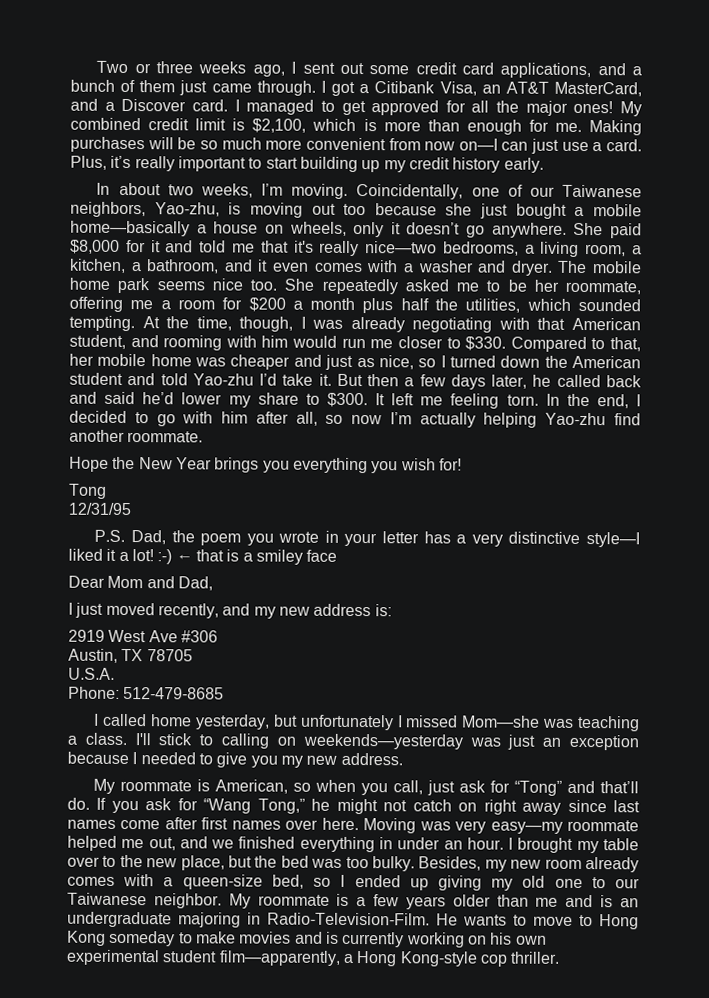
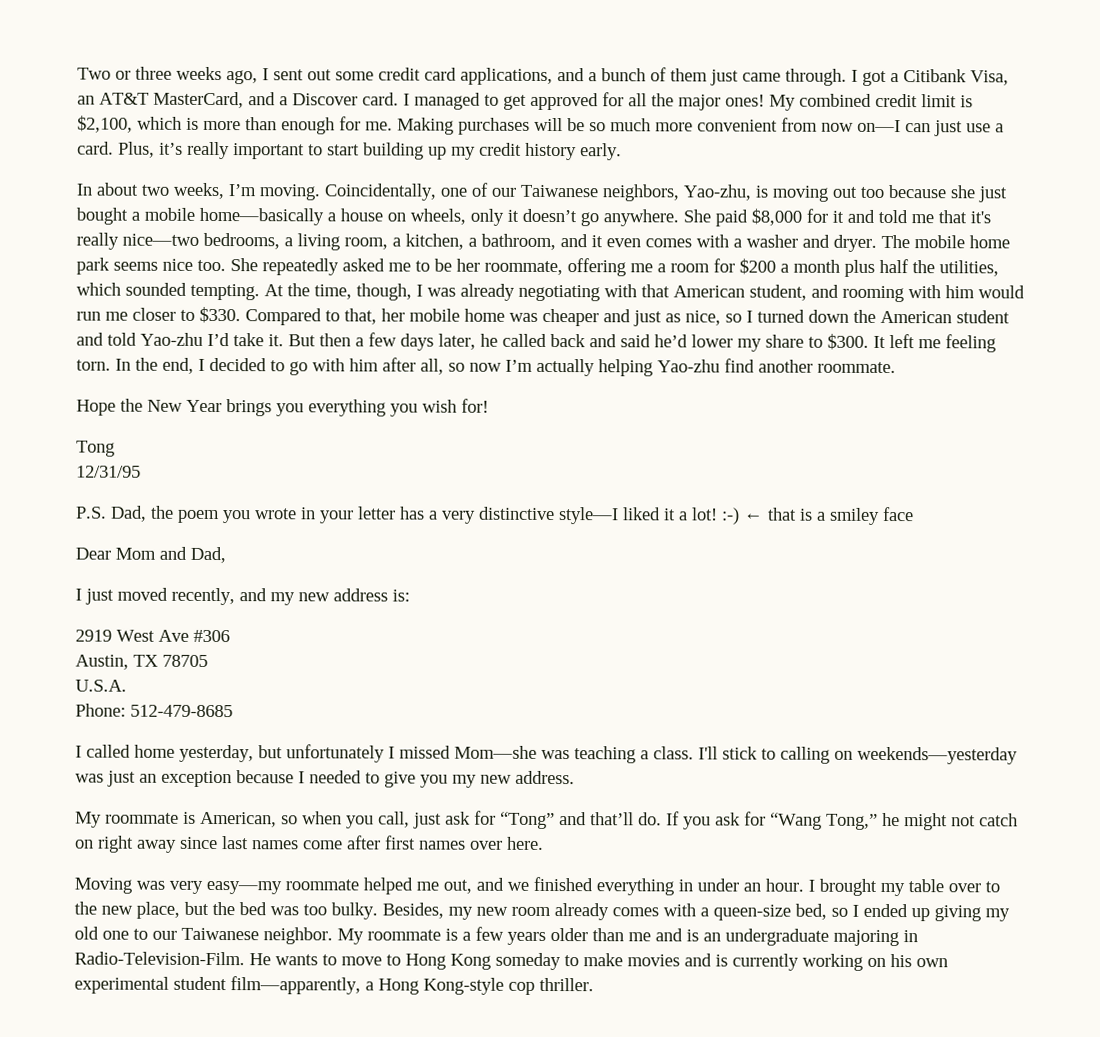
- If you ask for “Wang Tong,” he might not catch on right away since last names come after first names over here. Moving was very easy—my roommate helped me out, and we finished everything in under an hour.
+ If you ask for “Wang Tong,” he might not catch on right away since last names come after first names over here.
+ Moving was very easy—my roommate helped me out, and we finished everything in under an hour.

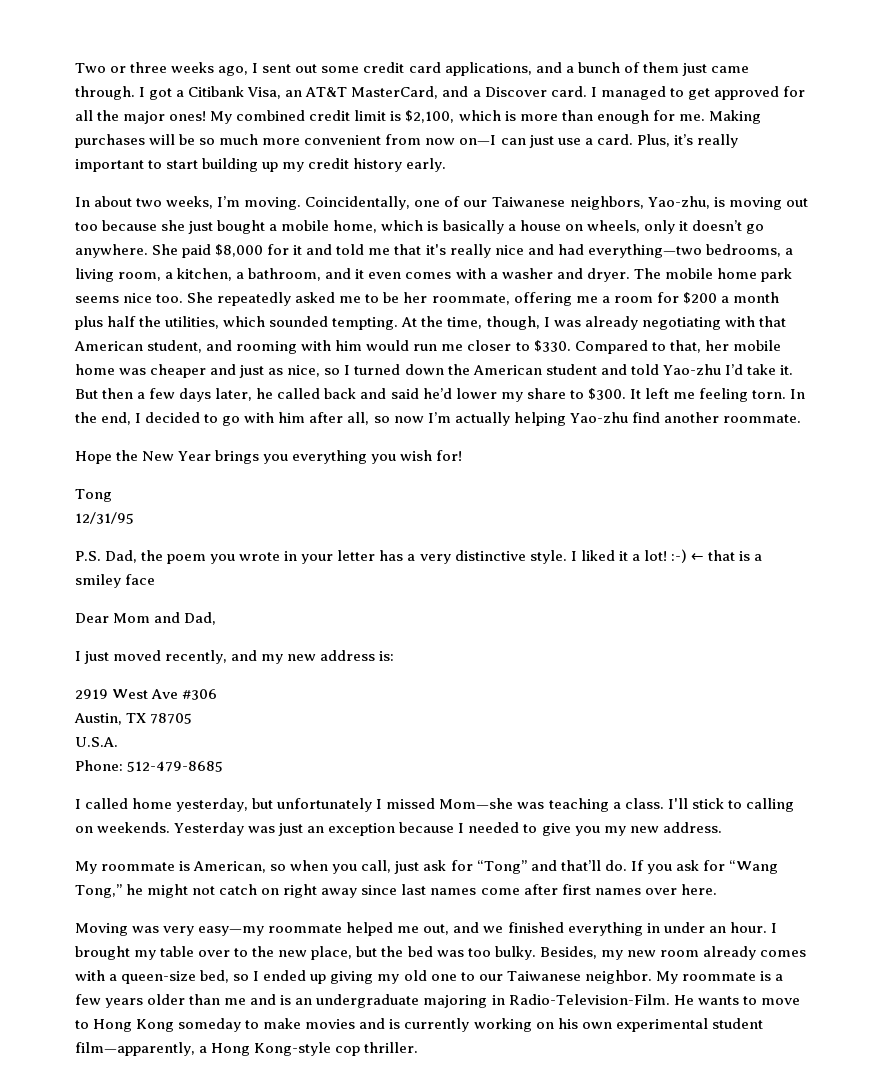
- Coincidentally, one of our Taiwanese neighbors, Yao-zhu, is moving out too because she just bought a mobile home—basically a house on wheels, only it doesn’t go anywhere.
+ Coincidentally, one of our Taiwanese neighbors, Yao-zhu, is moving out too because she just bought a mobile home, which is basically a house on wheels, only it doesn’t go anywhere.
- She paid $8,000 for it and told me that it's really nice—two bedrooms, a living room, a kitchen, a bathroom, and it even comes with a washer and dryer.
+ She paid $8,000 for it and told me that it's really nice and had everything—two bedrooms, a living room, a kitchen, a bathroom, and it even comes with a washer and dryer.
- P.S. Dad, the poem you wrote in your letter has a very distinctive style—I liked it a lot! :-) ← that is a smiley face
+ P.S. Dad, the poem you wrote in your letter has a very distinctive style. I liked it a lot! :-) ← that is a smiley face
- I'll stick to calling on weekends—yesterday was just an exception because I needed to give you my new address.
+ I'll stick to calling on weekends. Yesterday was just an exception because I needed to give you my new address.

